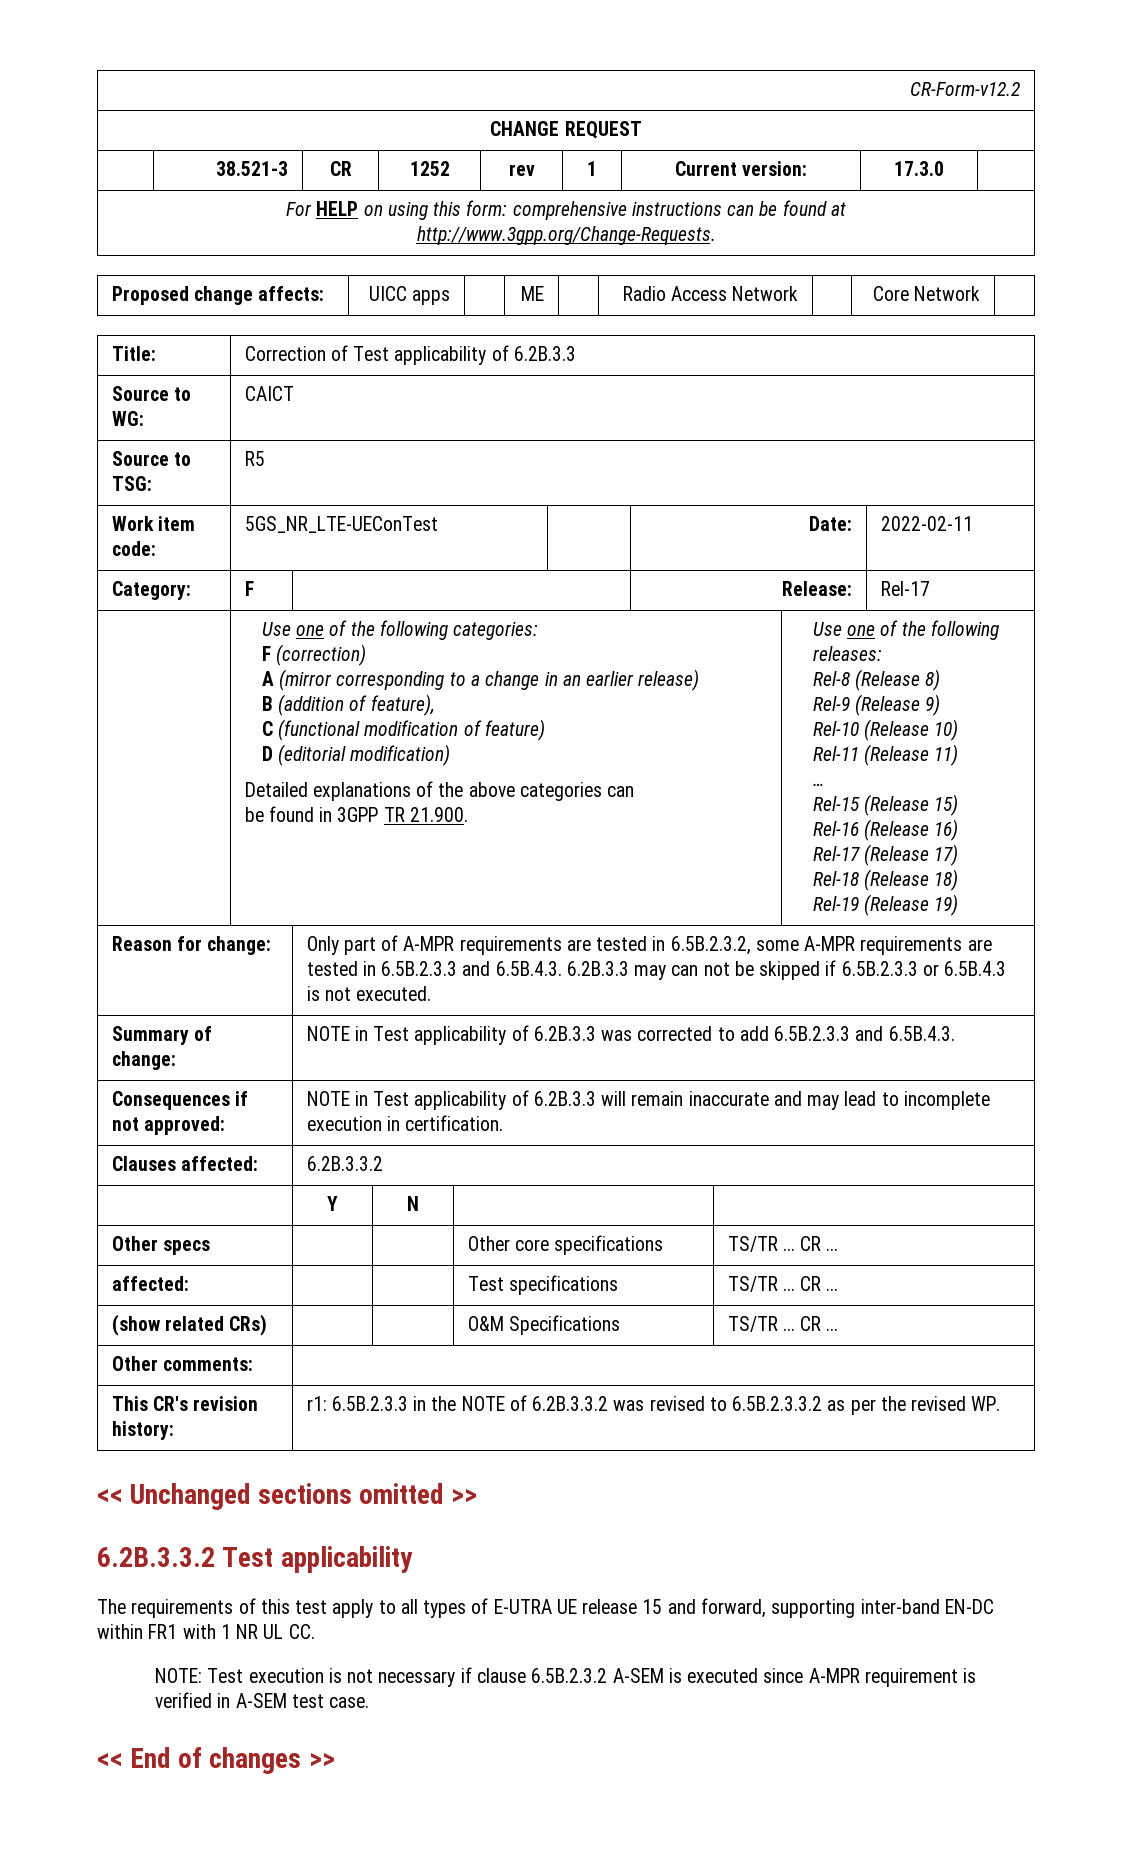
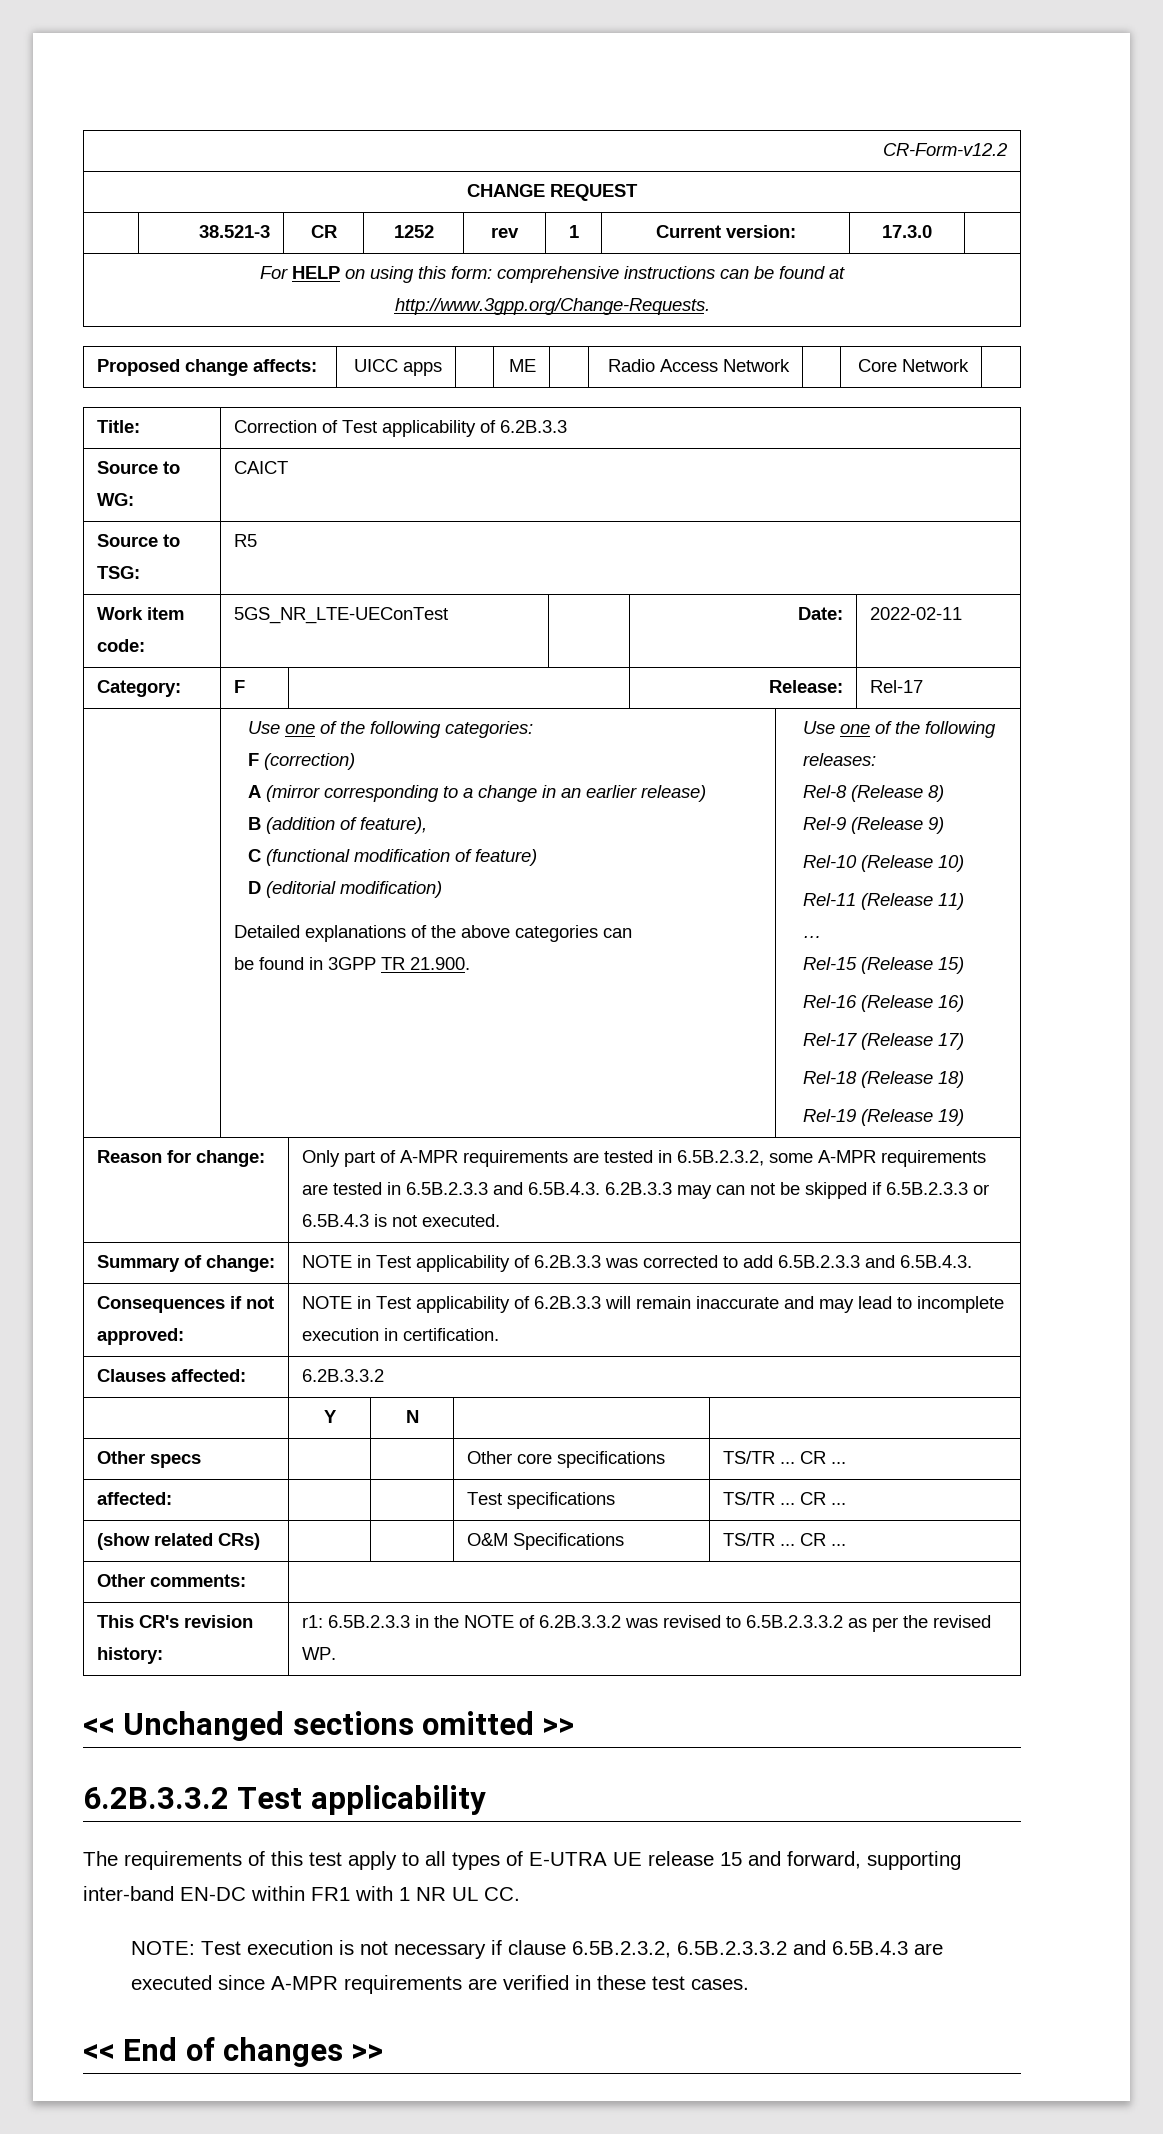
- NOTE: Test execution is not necessary if clause 6.5B.2.3.2 A-SEM is executed since A-MPR requirement is verified in A-SEM test case.
+ NOTE: Test execution is not necessary if clause 6.5B.2.3.2, 6.5B.2.3.3.2 and 6.5B.4.3 are executed since A-MPR requirements are verified in these test cases.

